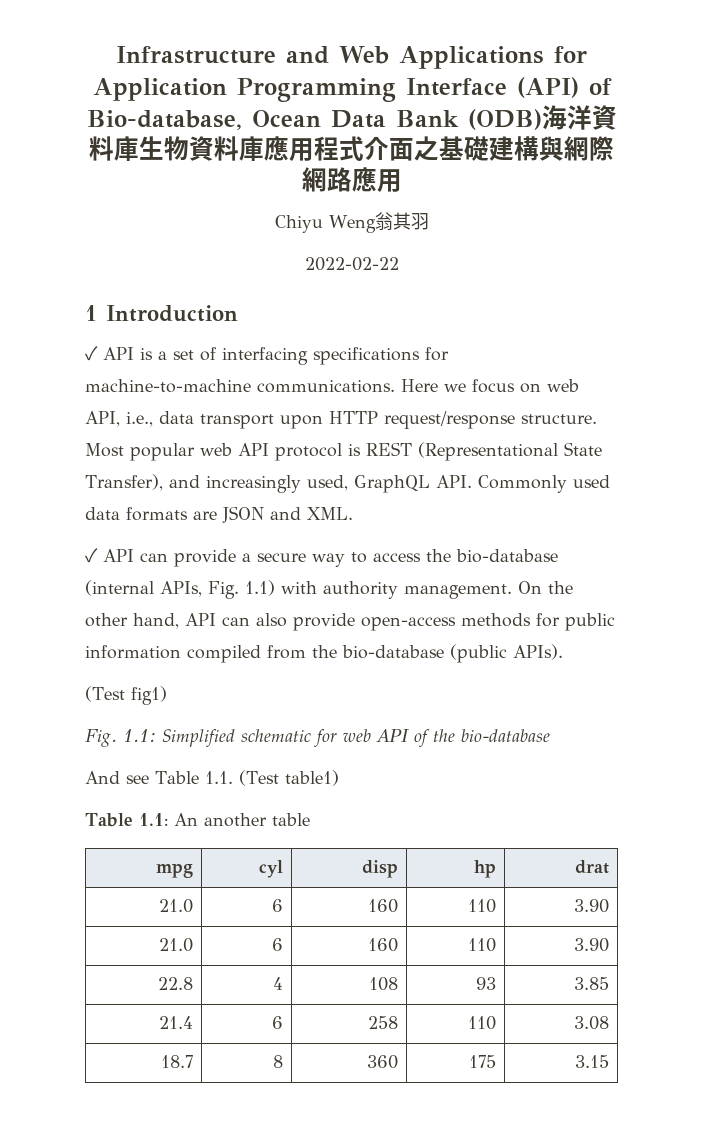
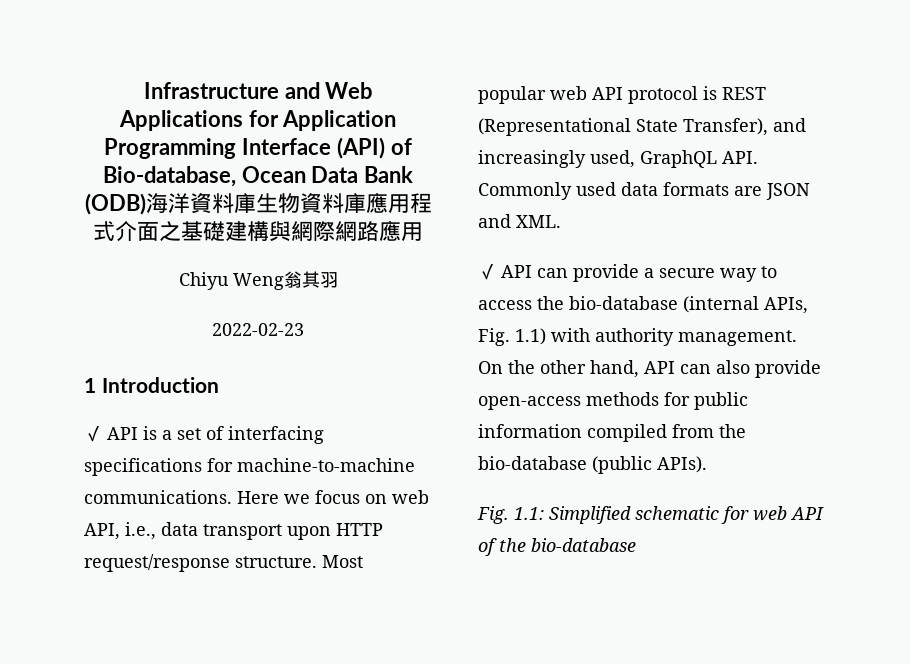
- 2022-02-22
+ 2022-02-23
- (Test fig1)
- And see Table 1.1. (Test table1)
- Table 1.1: An another table
- mpg | cyl | disp | hp | drat
- 21.0 | 6 | 160 | 110 | 3.90
- 21.0 | 6 | 160 | 110 | 3.90
- 22.8 | 4 | 108 | 93 | 3.85
- 21.4 | 6 | 258 | 110 | 3.08
- 18.7 | 8 | 360 | 175 | 3.15

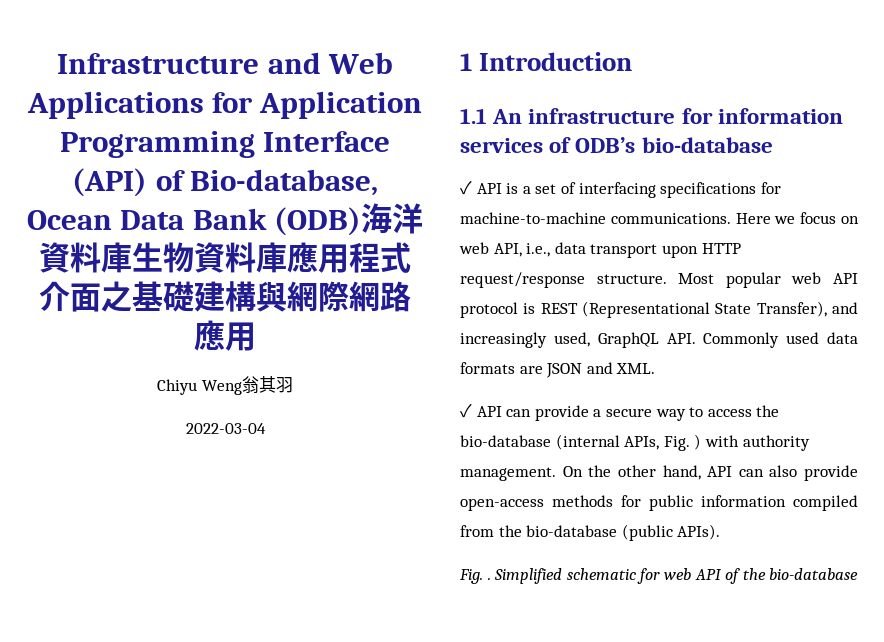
- 2022-02-23
+ 2022-03-04
+ 1.1 An infrastructure for information services of ODB’s bio-database
- ✓ API can provide a secure way to access the bio-database (internal APIs, Fig. 1.1) with authority management.
+ ✓ API can provide a secure way to access the bio-database (internal APIs, Fig. ) with authority management.
- Fig. 1.1: Simplified schematic for web API of the bio-database
+ Fig. . Simplified schematic for web API of the bio-database

